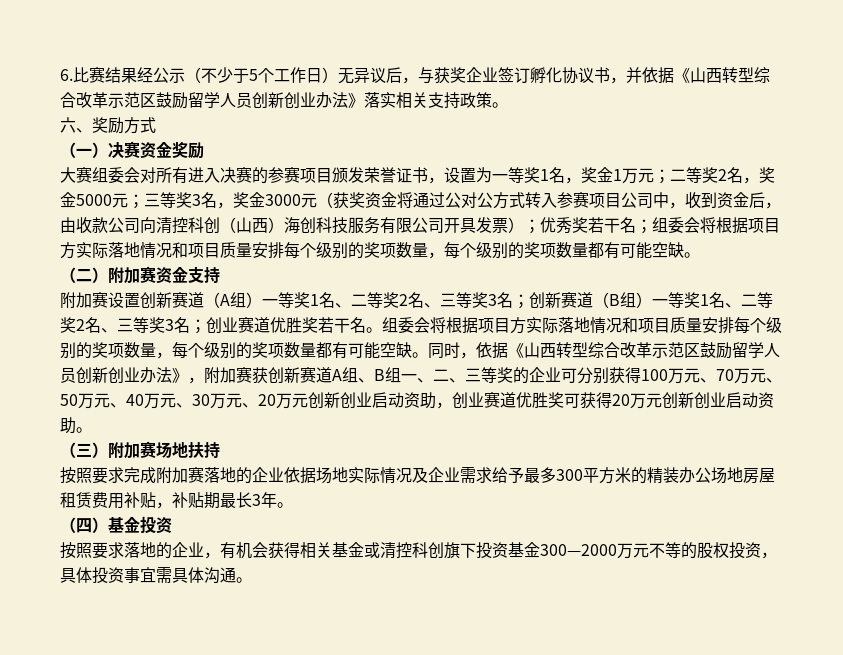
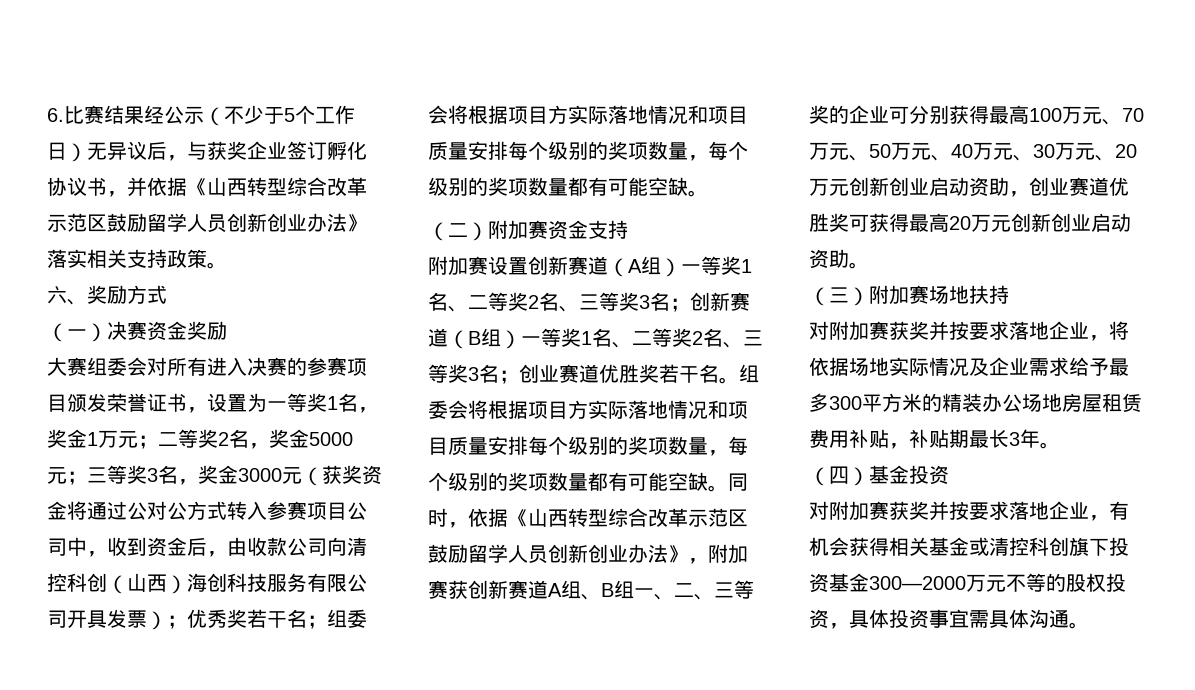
- 同时，依据《山西转型综合改革示范区鼓励留学人员创新创业办法》，附加赛获创新赛道A组、B组一、二、三等奖的企业可分别获得100万元、70万元、50万元、40万元、30万元、20万元创新创业启动资助，创业赛道优胜奖可获得20万元创新创业启动资助。
+ 同时，依据《山西转型综合改革示范区鼓励留学人员创新创业办法》，附加赛获创新赛道A组、B组一、二、三等奖的企业可分别获得最高100万元、70万元、50万元、40万元、30万元、20万元创新创业启动资助，创业赛道优胜奖可获得最高20万元创新创业启动资助。
- 按照要求完成附加赛落地的企业依据场地实际情况及企业需求给予最多300平方米的精装办公场地房屋租赁费用补贴，补贴期最长3年。
+ 对附加赛获奖并按要求落地企业，将依据场地实际情况及企业需求给予最多300平方米的精装办公场地房屋租赁费用补贴，补贴期最长3年。
- 按照要求落地的企业，有机会获得相关基金或清控科创旗下投资基金300—2000万元不等的股权投资，具体投资事宜需具体沟通。
+ 对附加赛获奖并按要求落地企业，有机会获得相关基金或清控科创旗下投资基金300—2000万元不等的股权投资，具体投资事宜需具体沟通。

